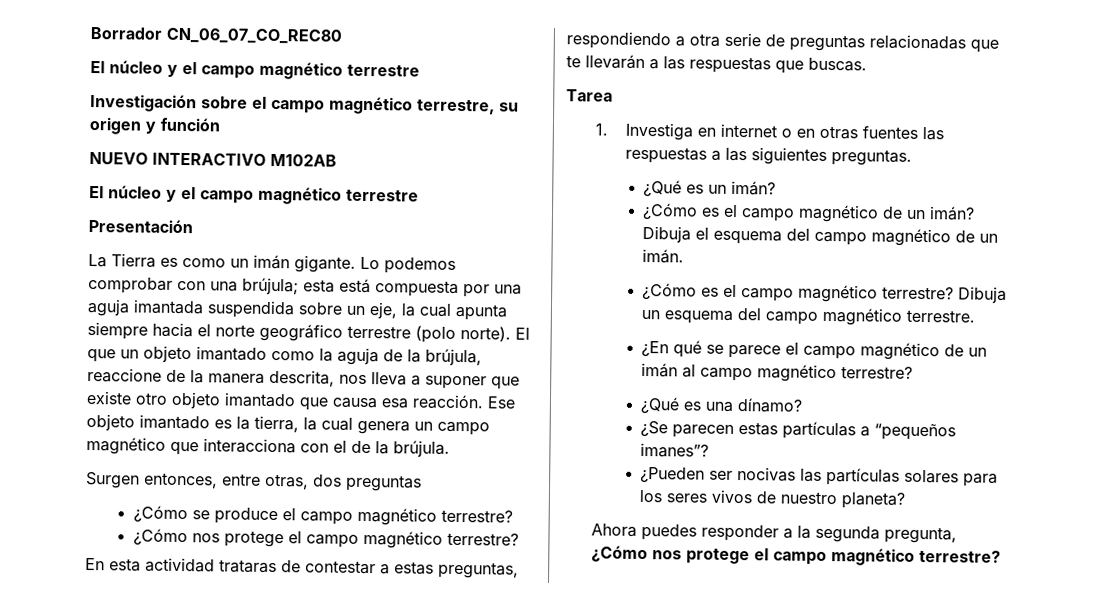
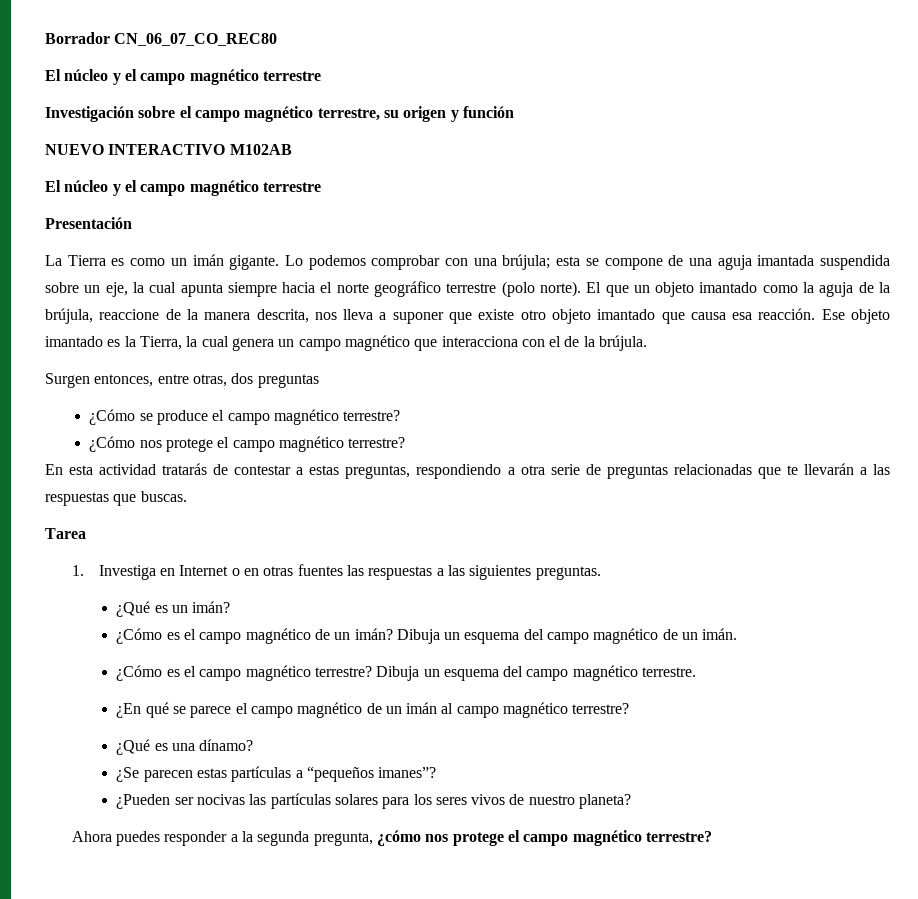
- Lo podemos comprobar con una brújula; esta está compuesta por una aguja imantada suspendida sobre un eje, la cual apunta siempre hacia el norte geográfico terrestre (polo norte).
+ Lo podemos comprobar con una brújula; esta se compone de una aguja imantada suspendida sobre un eje, la cual apunta siempre hacia el norte geográfico terrestre (polo norte).
- Ese objeto imantado es la tierra, la cual genera un campo magnético que interacciona con el de la brújula.
+ Ese objeto imantado es la Tierra, la cual genera un campo magnético que interacciona con el de la brújula.
- En esta actividad trataras de contestar a estas preguntas, respondiendo a otra serie de preguntas relacionadas que te llevarán a las respuestas que buscas.
+ En esta actividad tratarás de contestar a estas preguntas, respondiendo a otra serie de preguntas relacionadas que te llevarán a las respuestas que buscas.
- 1. Investiga en internet o en otras fuentes las respuestas a las siguientes preguntas.
+ 1. Investiga en Internet o en otras fuentes las respuestas a las siguientes preguntas.
- Dibuja el esquema del campo magnético de un imán.
+ Dibuja un esquema del campo magnético de un imán.
- Ahora puedes responder a la segunda pregunta, ¿Cómo nos protege el campo magnético terrestre?
+ Ahora puedes responder a la segunda pregunta, ¿cómo nos protege el campo magnético terrestre?

